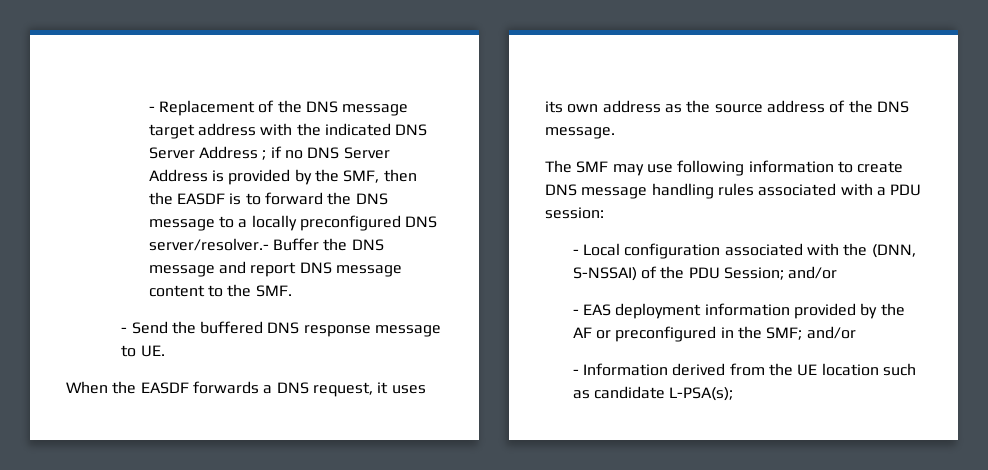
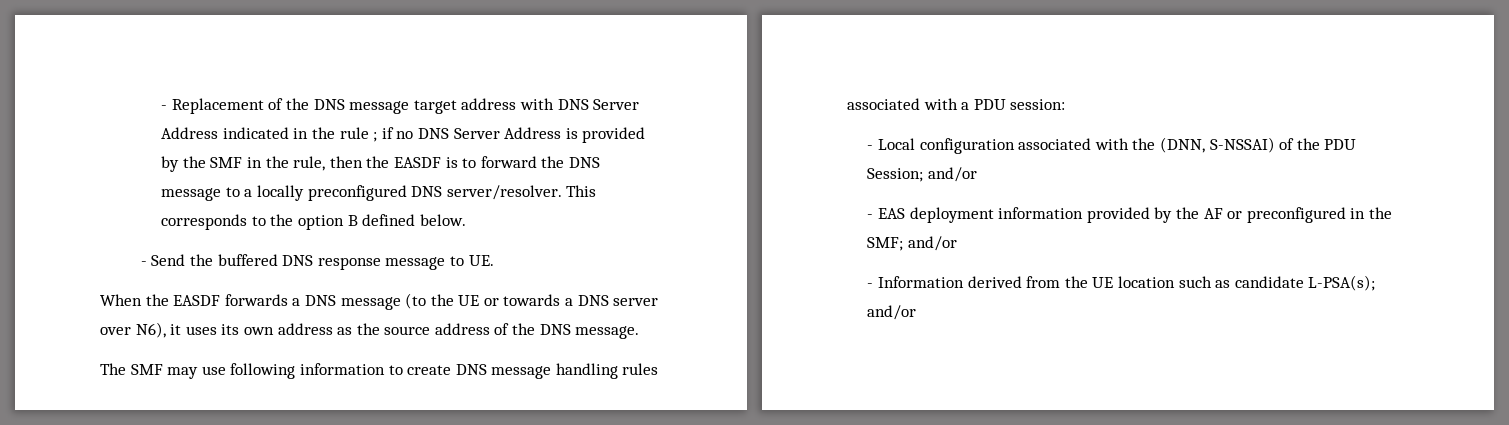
- - Replacement of the DNS message target address with the indicated DNS Server Address ; if no DNS Server Address is provided by the SMF, then the EASDF is to forward the DNS message to a locally preconfigured DNS server/resolver.- Buffer the DNS message and report DNS message content to the SMF.
+ - Replacement of the DNS message target address with DNS Server Address indicated in the rule ; if no DNS Server Address is provided by the SMF in the rule, then the EASDF is to forward the DNS message to a locally preconfigured DNS server/resolver. This corresponds to the option B defined below.
- When the EASDF forwards a DNS request, it uses its own address as the source address of the DNS message.
+ When the EASDF forwards a DNS message (to the UE or towards a DNS server over N6), it uses its own address as the source address of the DNS message.
- - Information derived from the UE location such as candidate L-PSA(s);
+ - Information derived from the UE location such as candidate L-PSA(s); and/or

